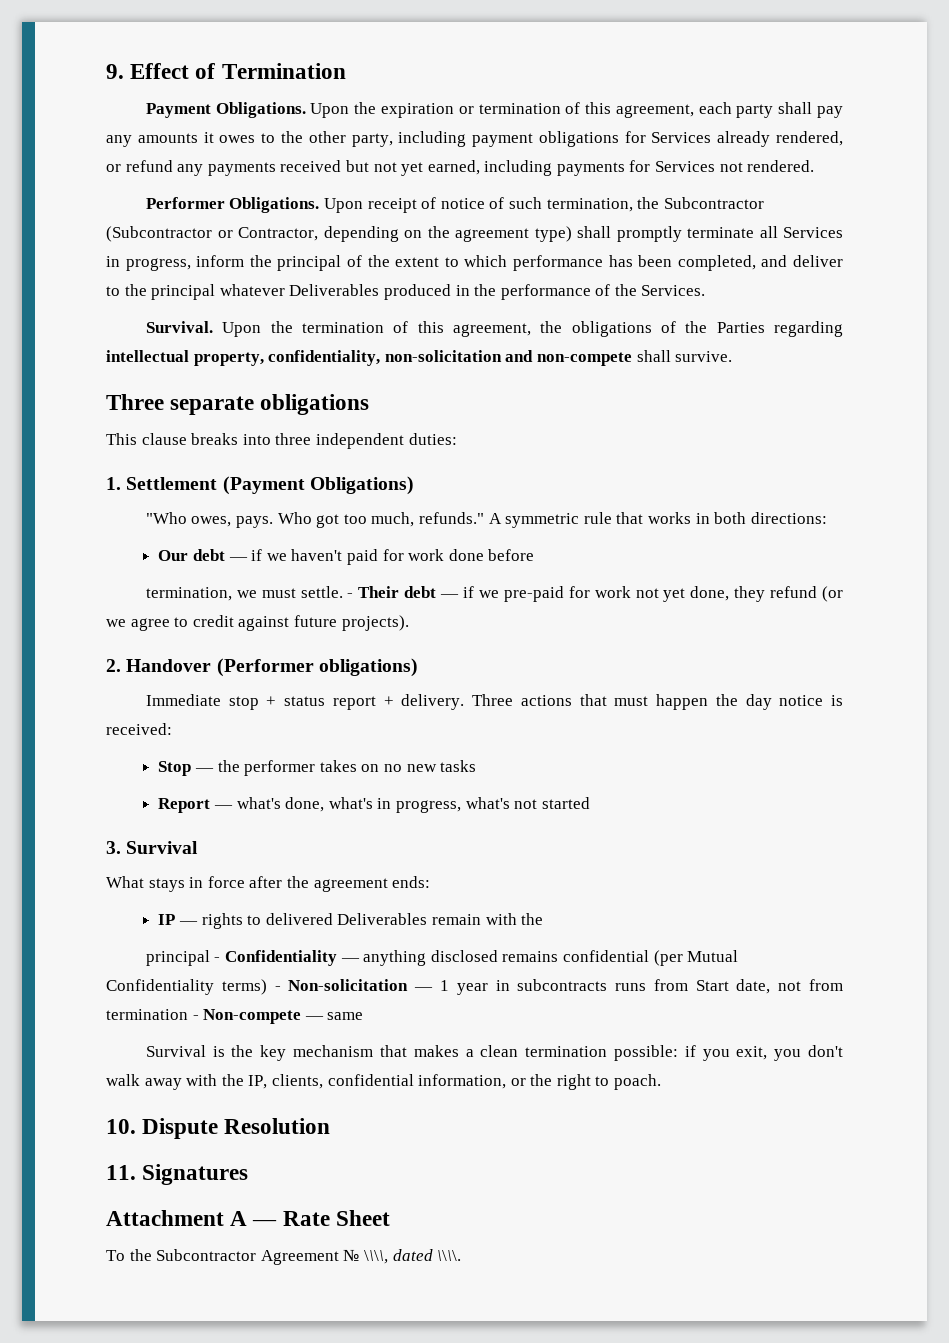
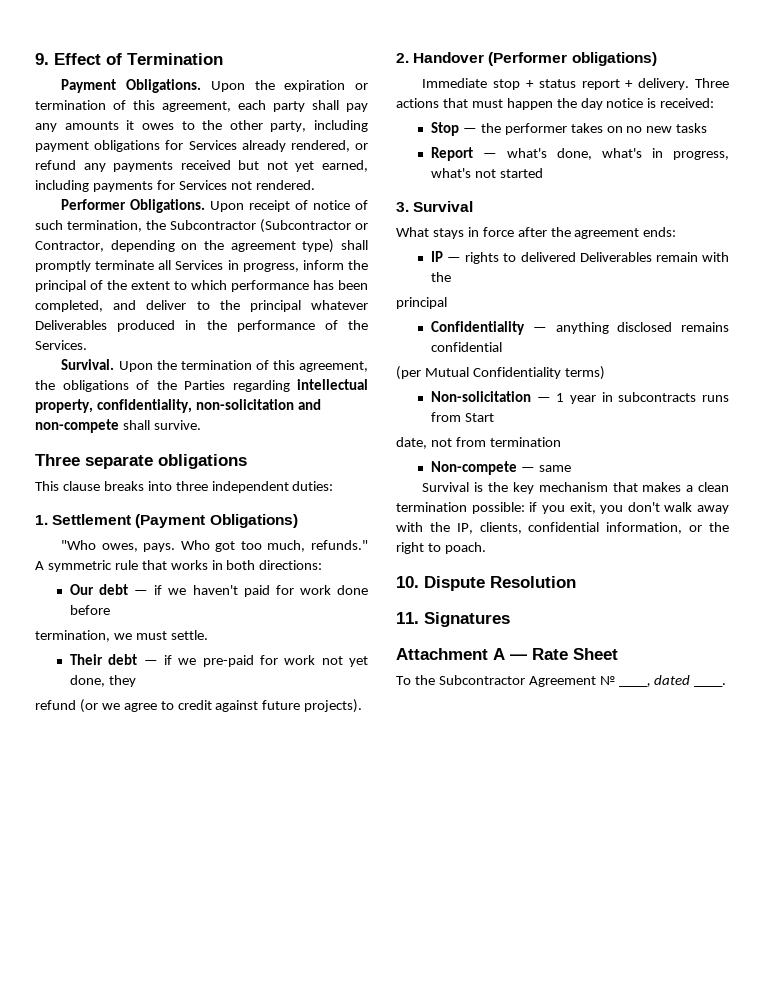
- termination, we must settle. - Their debt — if we pre-paid for work not yet done, they refund (or we agree to credit against future projects).
+ termination, we must settle.
+ Their debt — if we pre-paid for work not yet done, they
+ refund (or we agree to credit against future projects).
  IP — rights to delivered Deliverables remain with the
- principal - Confidentiality — anything disclosed remains confidential (per Mutual Confidentiality terms) - Non-solicitation — 1 year in subcontracts runs from Start date, not from termination - Non-compete — same
+ principal
+ Confidentiality — anything disclosed remains confidential
+ (per Mutual Confidentiality terms)
+ Non-solicitation — 1 year in subcontracts runs from Start
+ date, not from termination
+ Non-compete — same
- To the Subcontractor Agreement № \\\\, dated \\\\.
+ To the Subcontractor Agreement № ____, dated ____.

